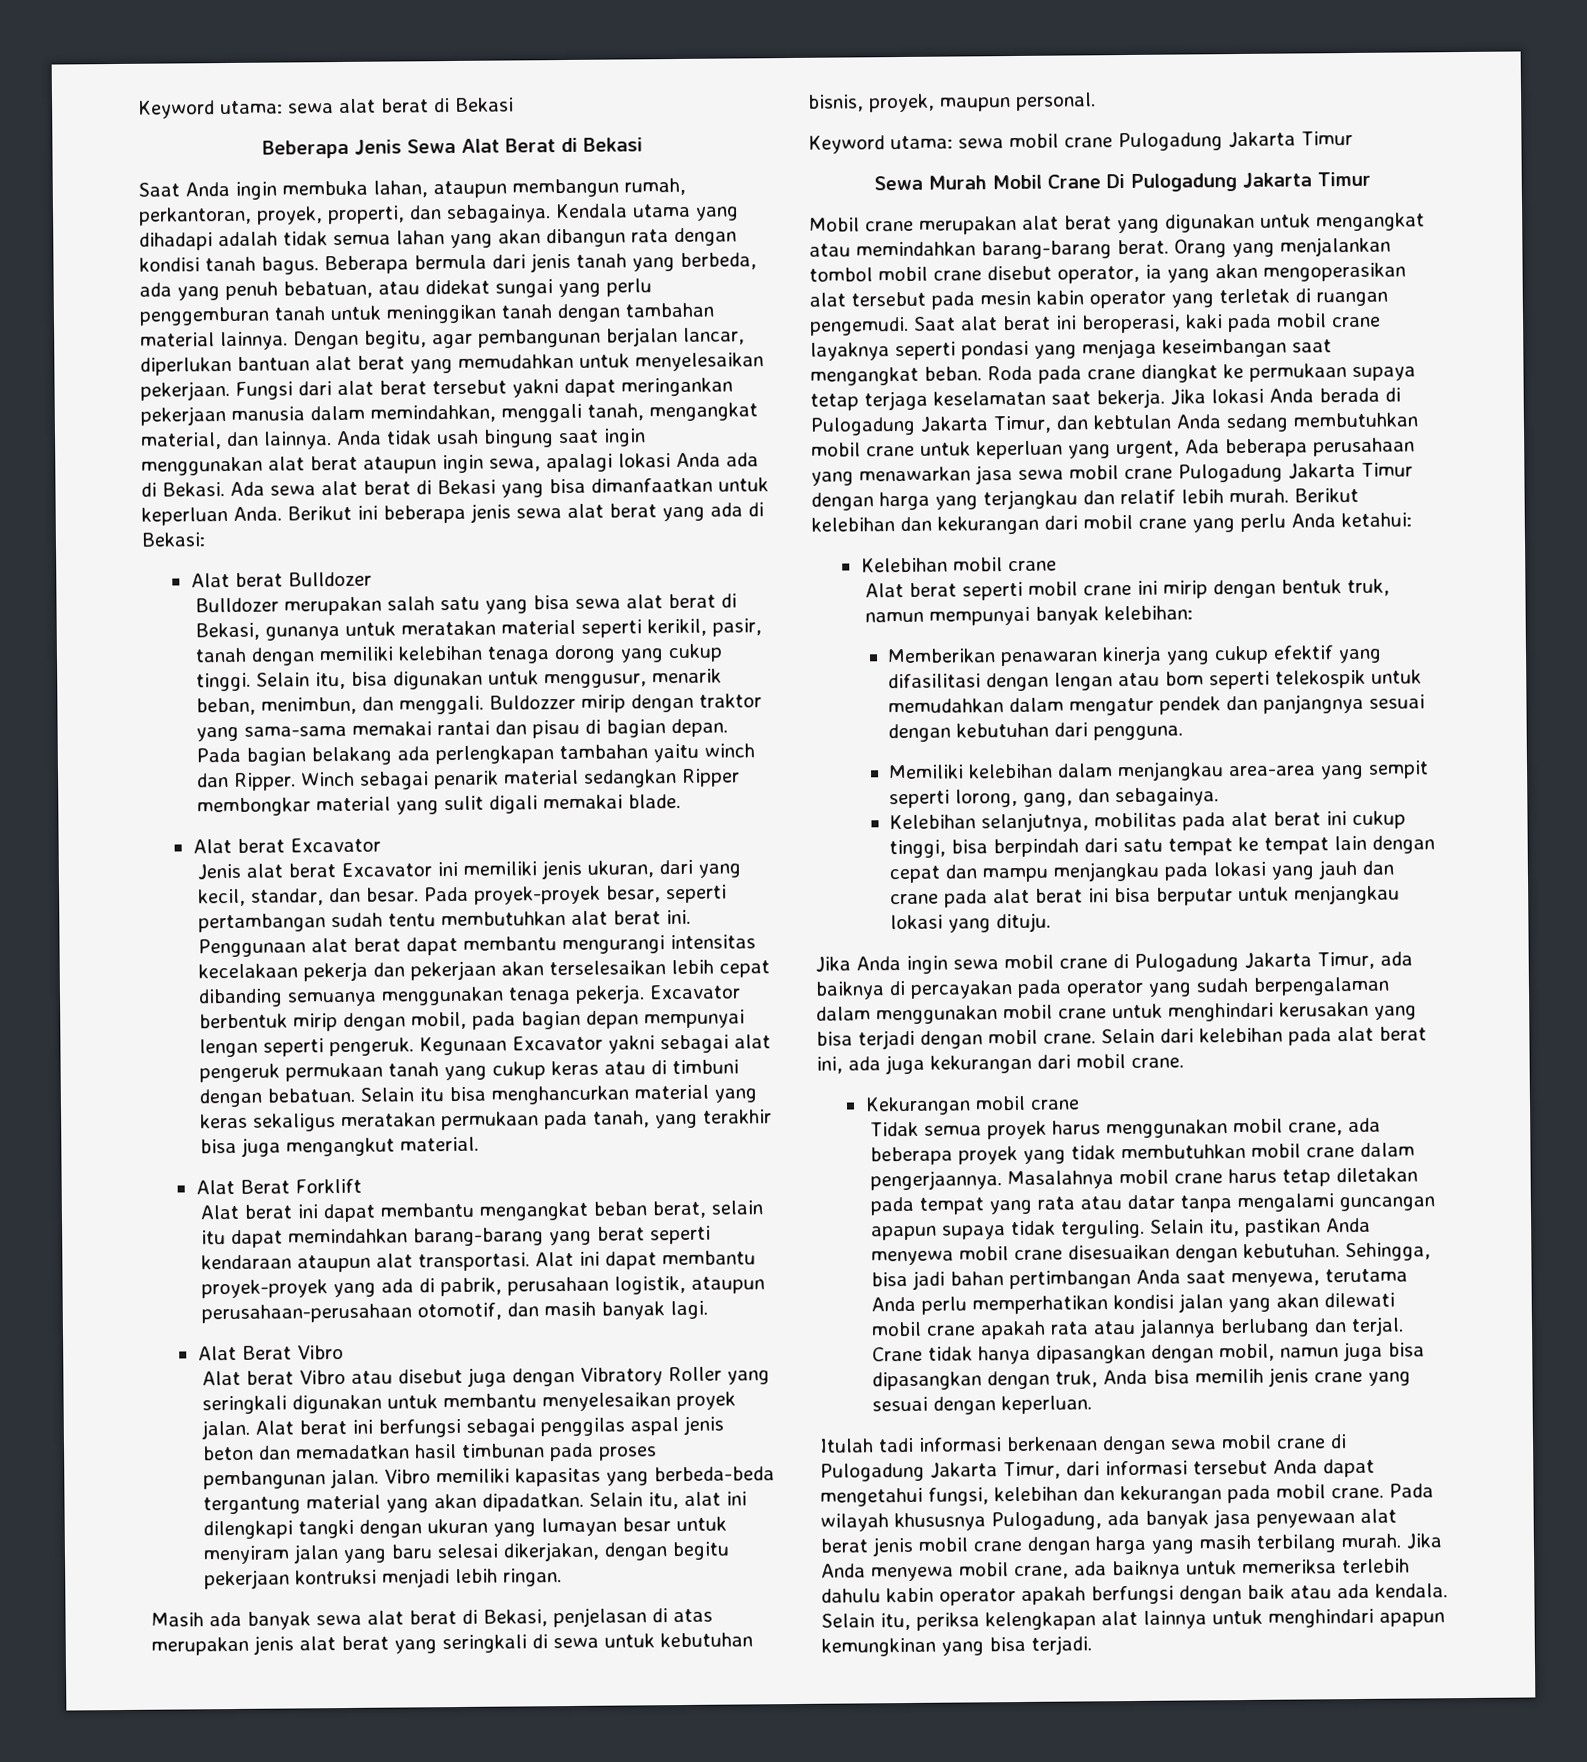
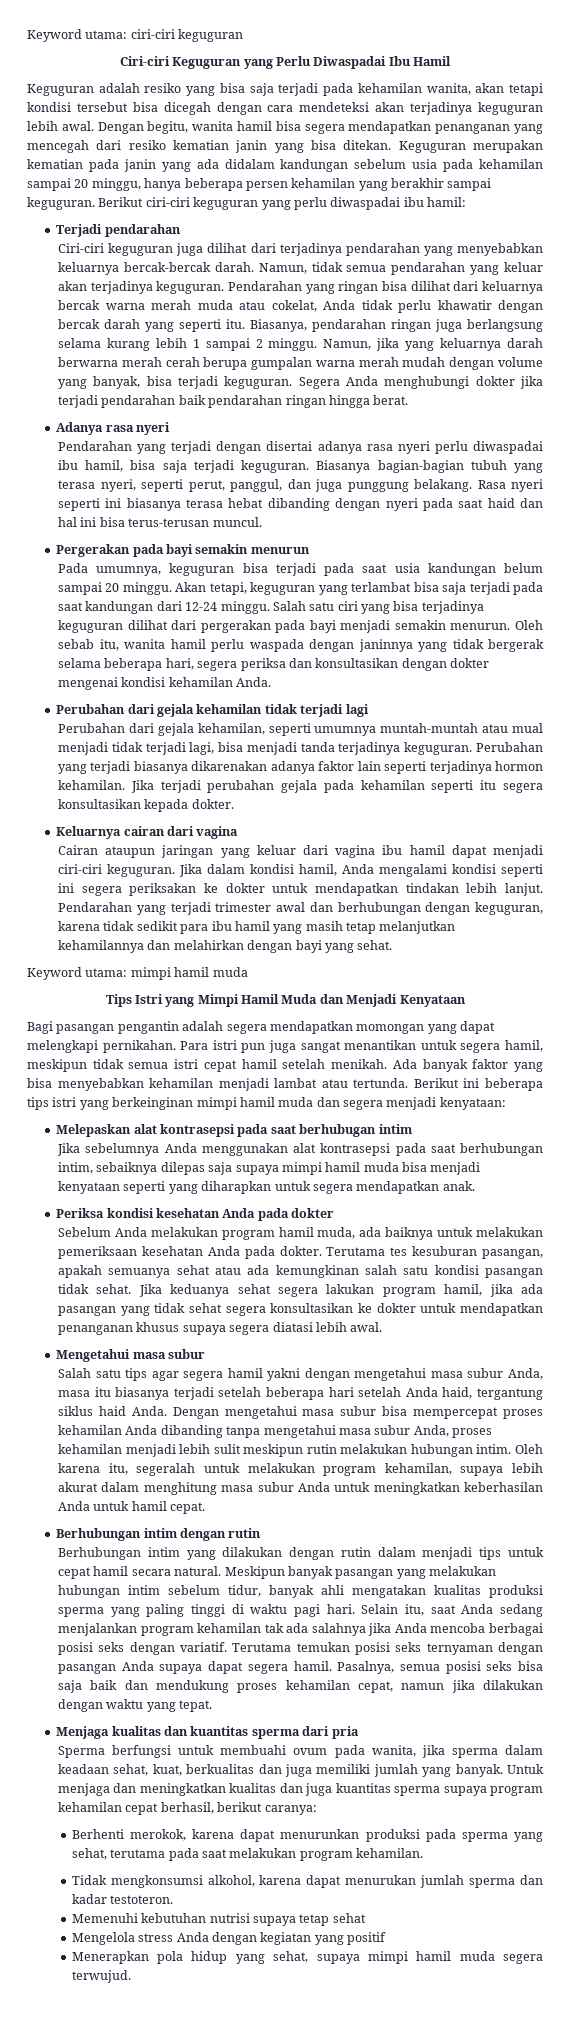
- Keyword utama: sewa alat berat di Bekasi
- Beberapa Jenis Sewa Alat Berat di Bekasi
- Saat Anda ingin membuka lahan, ataupun membangun rumah, perkantoran, proyek, properti, dan sebagainya. Kendala utama yang dihadapi adalah tidak semua lahan yang akan dibangun rata dengan kondisi tanah bagus. Beberapa bermula dari jenis tanah yang berbeda, ada yang penuh bebatuan, atau didekat sungai yang perlu penggemburan tanah untuk meninggikan tanah dengan tambahan material lainnya. Dengan begitu, agar pembangunan berjalan lancar, diperlukan bantuan alat berat yang memudahkan untuk menyelesaikan pekerjaan. Fungsi dari alat berat tersebut yakni dapat meringankan pekerjaan manusia dalam memindahkan, menggali tanah, mengangkat material, dan lainnya. Anda tidak usah bingung saat ingin menggunakan alat berat ataupun ingin sewa, apalagi lokasi Anda ada di Bekasi. Ada sewa alat berat di Bekasi yang bisa dimanfaatkan untuk keperluan Anda. Berikut ini beberapa jenis sewa alat berat yang ada di Bekasi:
- Alat berat Bulldozer
- Bulldozer merupakan salah satu yang bisa sewa alat berat di Bekasi, gunanya untuk meratakan material seperti kerikil, pasir, tanah dengan memiliki kelebihan tenaga dorong yang cukup tinggi. Selain itu, bisa digunakan untuk menggusur, menarik beban, menimbun, dan menggali. Buldozzer mirip dengan traktor yang sama-sama memakai rantai dan pisau di bagian depan. Pada bagian belakang ada perlengkapan tambahan yaitu winch dan Ripper. Winch sebagai penarik material sedangkan Ripper membongkar material yang sulit digali memakai blade.
- Alat berat Excavator
- Jenis alat berat Excavator ini memiliki jenis ukuran, dari yang kecil, standar, dan besar. Pada proyek-proyek besar, seperti pertambangan sudah tentu membutuhkan alat berat ini. Penggunaan alat berat dapat membantu mengurangi intensitas kecelakaan pekerja dan pekerjaan akan terselesaikan lebih cepat dibanding semuanya menggunakan tenaga pekerja. Excavator berbentuk mirip dengan mobil, pada bagian depan mempunyai lengan seperti pengeruk. Kegunaan Excavator yakni sebagai alat pengeruk permukaan tanah yang cukup keras atau di timbuni dengan bebatuan. Selain itu bisa menghancurkan material yang keras sekaligus meratakan permukaan pada tanah, yang terakhir bisa juga mengangkut material.
- Alat Berat Forklift
- Alat berat ini dapat membantu mengangkat beban berat, selain itu dapat memindahkan barang-barang yang berat seperti kendaraan ataupun alat transportasi. Alat ini dapat membantu proyek-proyek yang ada di pabrik, perusahaan logistik, ataupun perusahaan-perusahaan otomotif, dan masih banyak lagi.
- Alat Berat Vibro
- Alat berat Vibro atau disebut juga dengan Vibratory Roller yang seringkali digunakan untuk membantu menyelesaikan proyek jalan. Alat berat ini berfungsi sebagai penggilas aspal jenis beton dan memadatkan hasil timbunan pada proses pembangunan jalan. Vibro memiliki kapasitas yang berbeda-beda tergantung material yang akan dipadatkan. Selain itu, alat ini dilengkapi tangki dengan ukuran yang lumayan besar untuk menyiram jalan yang baru selesai dikerjakan, dengan begitu pekerjaan kontruksi menjadi lebih ringan.
- Masih ada banyak sewa alat berat di Bekasi, penjelasan di atas merupakan jenis alat berat yang seringkali di sewa untuk kebutuhan bisnis, proyek, maupun personal.
- Keyword utama: sewa mobil crane Pulogadung Jakarta Timur
- Sewa Murah Mobil Crane Di Pulogadung Jakarta Timur
- Mobil crane merupakan alat berat yang digunakan untuk mengangkat atau memindahkan barang-barang berat. Orang yang menjalankan tombol mobil crane disebut operator, ia yang akan mengoperasikan alat tersebut pada mesin kabin operator yang terletak di ruangan pengemudi. Saat alat berat ini beroperasi, kaki pada mobil crane layaknya seperti pondasi yang menjaga keseimbangan saat mengangkat beban. Roda pada crane diangkat ke permukaan supaya tetap terjaga keselamatan saat bekerja. Jika lokasi Anda berada di Pulogadung Jakarta Timur, dan kebtulan Anda sedang membutuhkan mobil crane untuk keperluan yang urgent, Ada beberapa perusahaan yang menawarkan jasa sewa mobil crane Pulogadung Jakarta Timur dengan harga yang terjangkau dan relatif lebih murah. Berikut kelebihan dan kekurangan dari mobil crane yang perlu Anda ketahui:
- Kelebihan mobil crane
- Alat berat seperti mobil crane ini mirip dengan bentuk truk, namun mempunyai banyak kelebihan:
- Memberikan penawaran kinerja yang cukup efektif yang difasilitasi dengan lengan atau bom seperti telekospik untuk memudahkan dalam mengatur pendek dan panjangnya sesuai dengan kebutuhan dari pengguna.
- Memiliki kelebihan dalam menjangkau area-area yang sempit seperti lorong, gang, dan sebagainya.
- Kelebihan selanjutnya, mobilitas pada alat berat ini cukup tinggi, bisa berpindah dari satu tempat ke tempat lain dengan cepat dan mampu menjangkau pada lokasi yang jauh dan crane pada alat berat ini bisa berputar untuk menjangkau lokasi yang dituju.
- Jika Anda ingin sewa mobil crane di Pulogadung Jakarta Timur, ada baiknya di percayakan pada operator yang sudah berpengalaman dalam menggunakan mobil crane untuk menghindari kerusakan yang bisa terjadi dengan mobil crane. Selain dari kelebihan pada alat berat ini, ada juga kekurangan dari mobil crane.
- Kekurangan mobil crane
- Tidak semua proyek harus menggunakan mobil crane, ada beberapa proyek yang tidak membutuhkan mobil crane dalam pengerjaannya. Masalahnya mobil crane harus tetap diletakan pada tempat yang rata atau datar tanpa mengalami guncangan apapun supaya tidak terguling. Selain itu, pastikan Anda menyewa mobil crane disesuaikan dengan kebutuhan. Sehingga, bisa jadi bahan pertimbangan Anda saat menyewa, terutama Anda perlu memperhatikan kondisi jalan yang akan dilewati mobil crane apakah rata atau jalannya berlubang dan terjal. Crane tidak hanya dipasangkan dengan mobil, namun juga bisa dipasangkan dengan truk, Anda bisa memilih jenis crane yang sesuai dengan keperluan.
- Itulah tadi informasi berkenaan dengan sewa mobil crane di Pulogadung Jakarta Timur, dari informasi tersebut Anda dapat mengetahui fungsi, kelebihan dan kekurangan pada mobil crane. Pada wilayah khususnya Pulogadung, ada banyak jasa penyewaan alat berat jenis mobil crane dengan harga yang masih terbilang murah. Jika Anda menyewa mobil crane, ada baiknya untuk memeriksa terlebih dahulu kabin operator apakah berfungsi dengan baik atau ada kendala. Selain itu, periksa kelengkapan alat lainnya untuk menghindari apapun kemungkinan yang bisa terjadi.
+ Keyword utama: ciri-ciri keguguran
+ Ciri-ciri Keguguran yang Perlu Diwaspadai Ibu Hamil
+ Keguguran adalah resiko yang bisa saja terjadi pada kehamilan wanita, akan tetapi kondisi tersebut bisa dicegah dengan cara mendeteksi akan terjadinya keguguran lebih awal. Dengan begitu, wanita hamil bisa segera mendapatkan penanganan yang mencegah dari resiko kematian janin yang bisa ditekan. Keguguran merupakan kematian pada janin yang ada didalam kandungan sebelum usia pada kehamilan sampai 20 minggu, hanya beberapa persen kehamilan yang berakhir sampai keguguran. Berikut ciri-ciri keguguran yang perlu diwaspadai ibu hamil:
+ Terjadi pendarahan
+ Ciri-ciri keguguran juga dilihat dari terjadinya pendarahan yang menyebabkan keluarnya bercak-bercak darah. Namun, tidak semua pendarahan yang keluar akan terjadinya keguguran. Pendarahan yang ringan bisa dilihat dari keluarnya bercak warna merah muda atau cokelat, Anda tidak perlu khawatir dengan bercak darah yang seperti itu. Biasanya, pendarahan ringan juga berlangsung selama kurang lebih 1 sampai 2 minggu. Namun, jika yang keluarnya darah berwarna merah cerah berupa gumpalan warna merah mudah dengan volume yang banyak, bisa terjadi keguguran. Segera Anda menghubungi dokter jika terjadi pendarahan baik pendarahan ringan hingga berat.
+ Adanya rasa nyeri
+ Pendarahan yang terjadi dengan disertai adanya rasa nyeri perlu diwaspadai ibu hamil, bisa saja terjadi keguguran. Biasanya bagian-bagian tubuh yang terasa nyeri, seperti perut, panggul, dan juga punggung belakang. Rasa nyeri seperti ini biasanya terasa hebat dibanding dengan nyeri pada saat haid dan hal ini bisa terus-terusan muncul.
+ Pergerakan pada bayi semakin menurun
+ Pada umumnya, keguguran bisa terjadi pada saat usia kandungan belum sampai 20 minggu. Akan tetapi, keguguran yang terlambat bisa saja terjadi pada saat kandungan dari 12-24 minggu. Salah satu ciri yang bisa terjadinya keguguran dilihat dari pergerakan pada bayi menjadi semakin menurun. Oleh sebab itu, wanita hamil perlu waspada dengan janinnya yang tidak bergerak selama beberapa hari, segera periksa dan konsultasikan dengan dokter mengenai kondisi kehamilan Anda.
+ Perubahan dari gejala kehamilan tidak terjadi lagi
+ Perubahan dari gejala kehamilan, seperti umumnya muntah-muntah atau mual menjadi tidak terjadi lagi, bisa menjadi tanda terjadinya keguguran. Perubahan yang terjadi biasanya dikarenakan adanya faktor lain seperti terjadinya hormon kehamilan. Jika terjadi perubahan gejala pada kehamilan seperti itu segera konsultasikan kepada dokter.
+ Keluarnya cairan dari vagina
+ Cairan ataupun jaringan yang keluar dari vagina ibu hamil dapat menjadi ciri-ciri keguguran. Jika dalam kondisi hamil, Anda mengalami kondisi seperti ini segera periksakan ke dokter untuk mendapatkan tindakan lebih lanjut. Pendarahan yang terjadi trimester awal dan berhubungan dengan keguguran, karena tidak sedikit para ibu hamil yang masih tetap melanjutkan kehamilannya dan melahirkan dengan bayi yang sehat.
+ Keyword utama: mimpi hamil muda
+ Tips Istri yang Mimpi Hamil Muda dan Menjadi Kenyataan
+ Bagi pasangan pengantin adalah segera mendapatkan momongan yang dapat melengkapi pernikahan. Para istri pun juga sangat menantikan untuk segera hamil, meskipun tidak semua istri cepat hamil setelah menikah. Ada banyak faktor yang bisa menyebabkan kehamilan menjadi lambat atau tertunda. Berikut ini beberapa tips istri yang berkeinginan mimpi hamil muda dan segera menjadi kenyataan:
+ Melepaskan alat kontrasepsi pada saat berhubugan intim
+ Jika sebelumnya Anda menggunakan alat kontrasepsi pada saat berhubungan intim, sebaiknya dilepas saja supaya mimpi hamil muda bisa menjadi kenyataan seperti yang diharapkan untuk segera mendapatkan anak.
+ Periksa kondisi kesehatan Anda pada dokter
+ Sebelum Anda melakukan program hamil muda, ada baiknya untuk melakukan pemeriksaan kesehatan Anda pada dokter. Terutama tes kesuburan pasangan, apakah semuanya sehat atau ada kemungkinan salah satu kondisi pasangan tidak sehat. Jika keduanya sehat segera lakukan program hamil, jika ada pasangan yang tidak sehat segera konsultasikan ke dokter untuk mendapatkan penanganan khusus supaya segera diatasi lebih awal.
+ Mengetahui masa subur
+ Salah satu tips agar segera hamil yakni dengan mengetahui masa subur Anda, masa itu biasanya terjadi setelah beberapa hari setelah Anda haid, tergantung siklus haid Anda. Dengan mengetahui masa subur bisa mempercepat proses kehamilan Anda dibanding tanpa mengetahui masa subur Anda, proses kehamilan menjadi lebih sulit meskipun rutin melakukan hubungan intim. Oleh karena itu, segeralah untuk melakukan program kehamilan, supaya lebih akurat dalam menghitung masa subur Anda untuk meningkatkan keberhasilan Anda untuk hamil cepat.
+ Berhubungan intim dengan rutin
+ Berhubungan intim yang dilakukan dengan rutin dalam menjadi tips untuk cepat hamil secara natural. Meskipun banyak pasangan yang melakukan hubungan intim sebelum tidur, banyak ahli mengatakan kualitas produksi sperma yang paling tinggi di waktu pagi hari. Selain itu, saat Anda sedang menjalankan program kehamilan tak ada salahnya jika Anda mencoba berbagai posisi seks dengan variatif. Terutama temukan posisi seks ternyaman dengan pasangan Anda supaya dapat segera hamil. Pasalnya, semua posisi seks bisa saja baik dan mendukung proses kehamilan cepat, namun jika dilakukan dengan waktu yang tepat.
+ Menjaga kualitas dan kuantitas sperma dari pria
+ Sperma berfungsi untuk membuahi ovum pada wanita, jika sperma dalam keadaan sehat, kuat, berkualitas dan juga memiliki jumlah yang banyak. Untuk menjaga dan meningkatkan kualitas dan juga kuantitas sperma supaya program kehamilan cepat berhasil, berikut caranya:
+ Berhenti merokok, karena dapat menurunkan produksi pada sperma yang sehat, terutama pada saat melakukan program kehamilan.
+ Tidak mengkonsumsi alkohol, karena dapat menurukan jumlah sperma dan kadar testoteron.
+ Memenuhi kebutuhan nutrisi supaya tetap sehat
+ Mengelola stress Anda dengan kegiatan yang positif
+ Menerapkan pola hidup yang sehat, supaya mimpi hamil muda segera terwujud.

